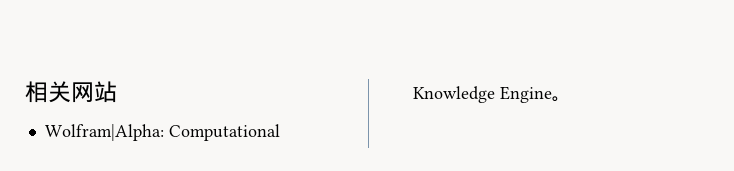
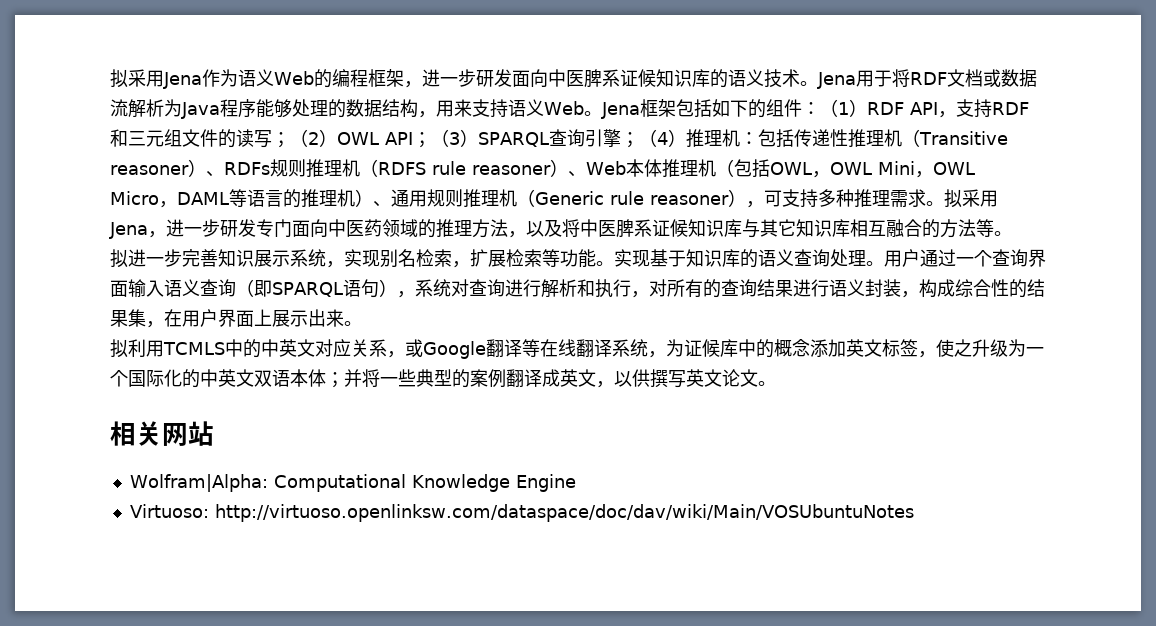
+ 拟采用Jena作为语义Web的编程框架，进一步研发面向中医脾系证候知识库的语义技术。Jena用于将RDF文档或数据流解析为Java程序能够处理的数据结构，用来支持语义Web。Jena框架包括如下的组件：（1）RDF API，支持RDF和三元组文件的读写；（2）OWL API；（3）SPARQL查询引擎；（4）推理机：包括传递性推理机（Transitive reasoner）、RDFs规则推理机（RDFS rule reasoner）、Web本体推理机（包括OWL，OWL Mini，OWL Micro，DAML等语言的推理机）、通用规则推理机（Generic rule reasoner），可支持多种推理需求。拟采用Jena，进一步研发专门面向中医药领域的推理方法，以及将中医脾系证候知识库与其它知识库相互融合的方法等。
+ 拟进一步完善知识展示系统，实现别名检索，扩展检索等功能。实现基于知识库的语义查询处理。用户通过一个查询界面输入语义查询（即SPARQL语句），系统对查询进行解析和执行，对所有的查询结果进行语义封装，构成综合性的结果集，在用户界面上展示出来。
+ 拟利用TCMLS中的中英文对应关系，或Google翻译等在线翻译系统，为证候库中的概念添加英文标签，使之升级为一个国际化的中英文双语本体；并将一些典型的案例翻译成英文，以供撰写英文论文。
- Wolfram|Alpha: Computational Knowledge Engine。
+ Wolfram|Alpha: Computational Knowledge Engine
+ Virtuoso: http://virtuoso.openlinksw.com/dataspace/doc/dav/wiki/Main/VOSUbuntuNotes

